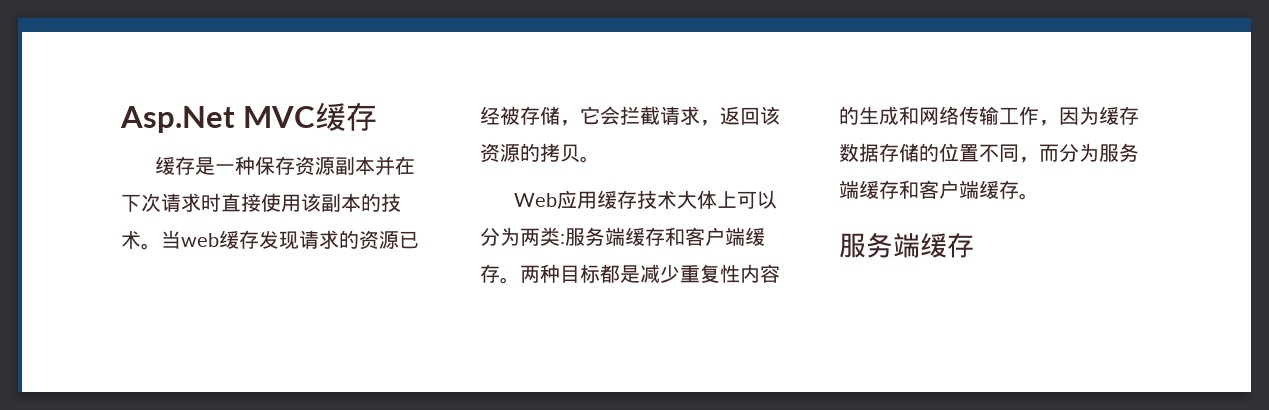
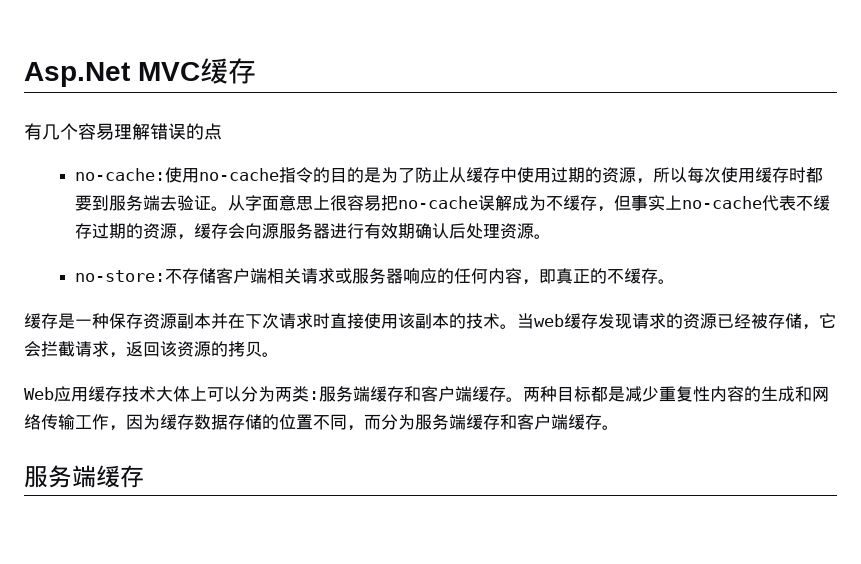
+ 有几个容易理解错误的点
+ no-cache:使用no-cache指令的目的是为了防止从缓存中使用过期的资源，所以每次使用缓存时都要到服务端去验证。从字面意思上很容易把no-cache误解成为不缓存，但事实上no-cache代表不缓存过期的资源，缓存会向源服务器进行有效期确认后处理资源。
+ no-store:不存储客户端相关请求或服务器响应的任何内容，即真正的不缓存。

